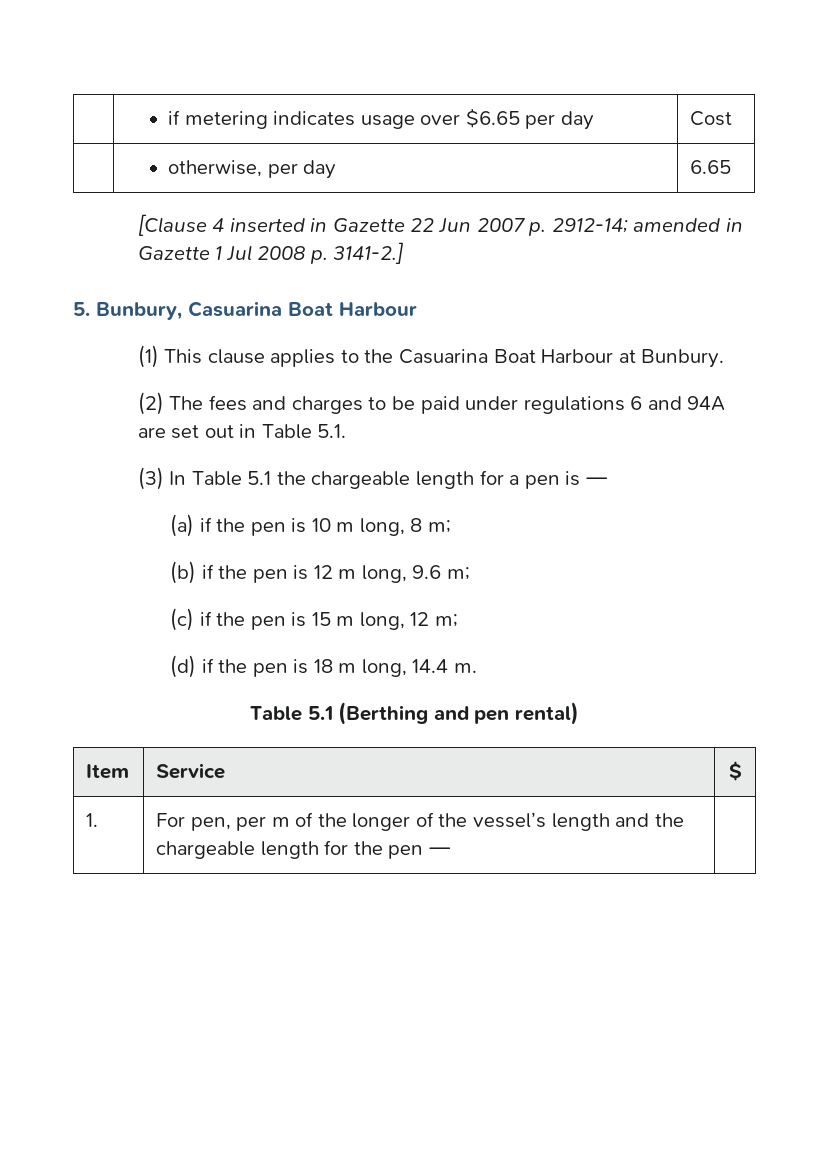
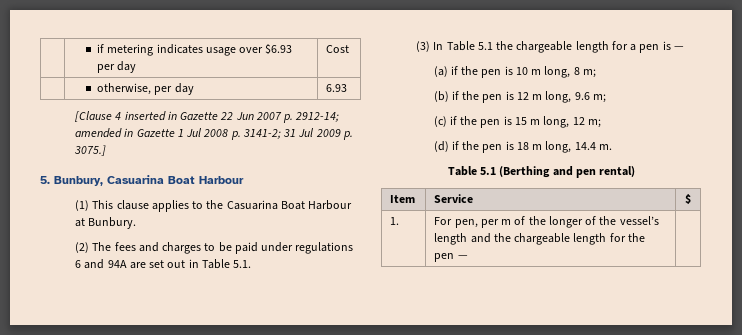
- | if metering indicates usage over $6.65 per day | Cost
+ | if metering indicates usage over $6.93 per day | Cost
- | otherwise, per day | 6.65
+ | otherwise, per day | 6.93
- [Clause 4 inserted in Gazette 22 Jun 2007 p. 2912-14; amended in Gazette 1 Jul 2008 p. 3141-2.]
+ [Clause 4 inserted in Gazette 22 Jun 2007 p. 2912-14; amended in Gazette 1 Jul 2008 p. 3141-2; 31 Jul 2009 p. 3075.]

